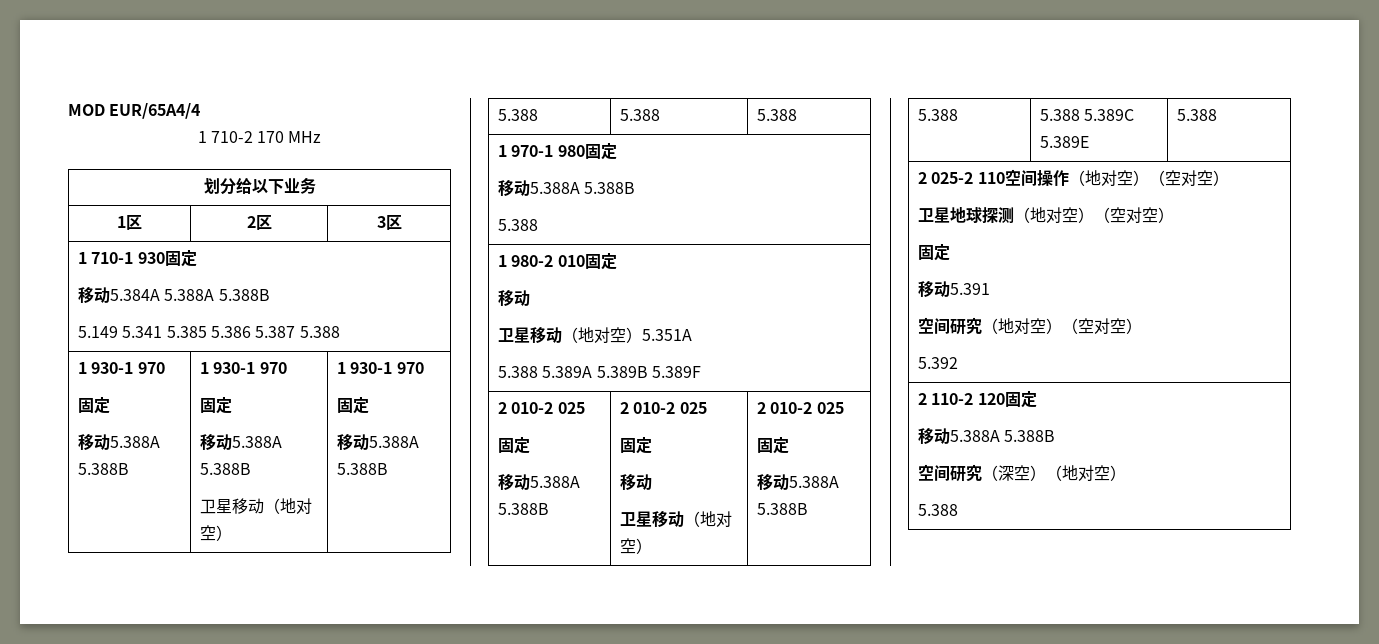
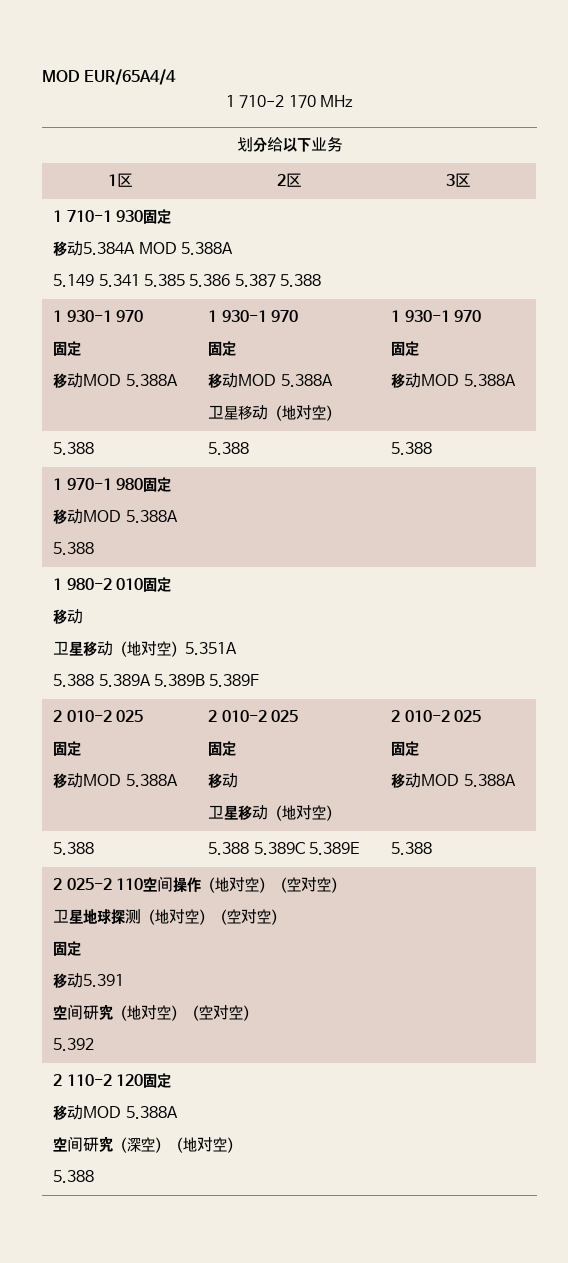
  1 710-1 930固定
- 移动5.384A 5.388A 5.388B
+ 移动5.384A MOD 5.388A
  5.149 5.341 5.385 5.386 5.387 5.388
  1 930-1 970
  固定
- 移动5.388A 5.388B | 1 930-1 970
+ 移动MOD 5.388A | 1 930-1 970
  固定
- 移动5.388A 5.388B
+ 移动MOD 5.388A
  卫星移动（地对空） | 1 930-1 970
  固定
- 移动5.388A 5.388B
+ 移动MOD 5.388A
  1 970-1 980固定
- 移动5.388A 5.388B
+ 移动MOD 5.388A
  1 980-2 010固定
  移动
  卫星移动（地对空）5.351A
  5.388 5.389A 5.389B 5.389F
  2 010-2 025
  固定
- 移动5.388A 5.388B | 2 010-2 025
+ 移动MOD 5.388A | 2 010-2 025
  固定
  移动
  卫星移动（地对空） | 2 010-2 025
  固定
- 移动5.388A 5.388B
+ 移动MOD 5.388A
  2 110-2 120固定
- 移动5.388A 5.388B
+ 移动MOD 5.388A

